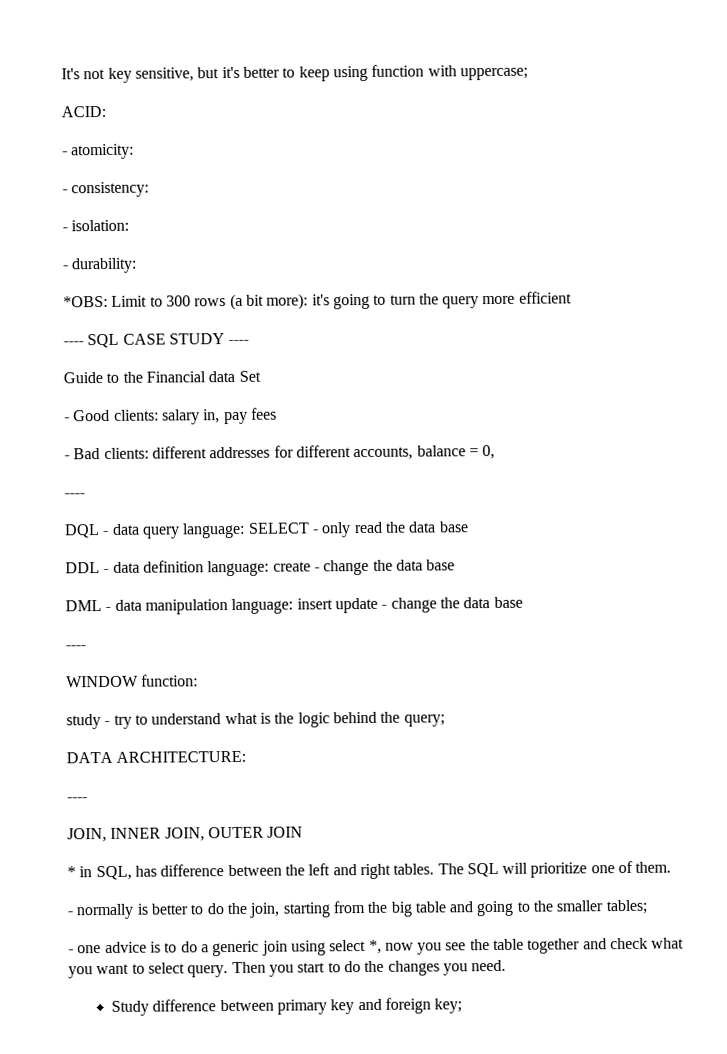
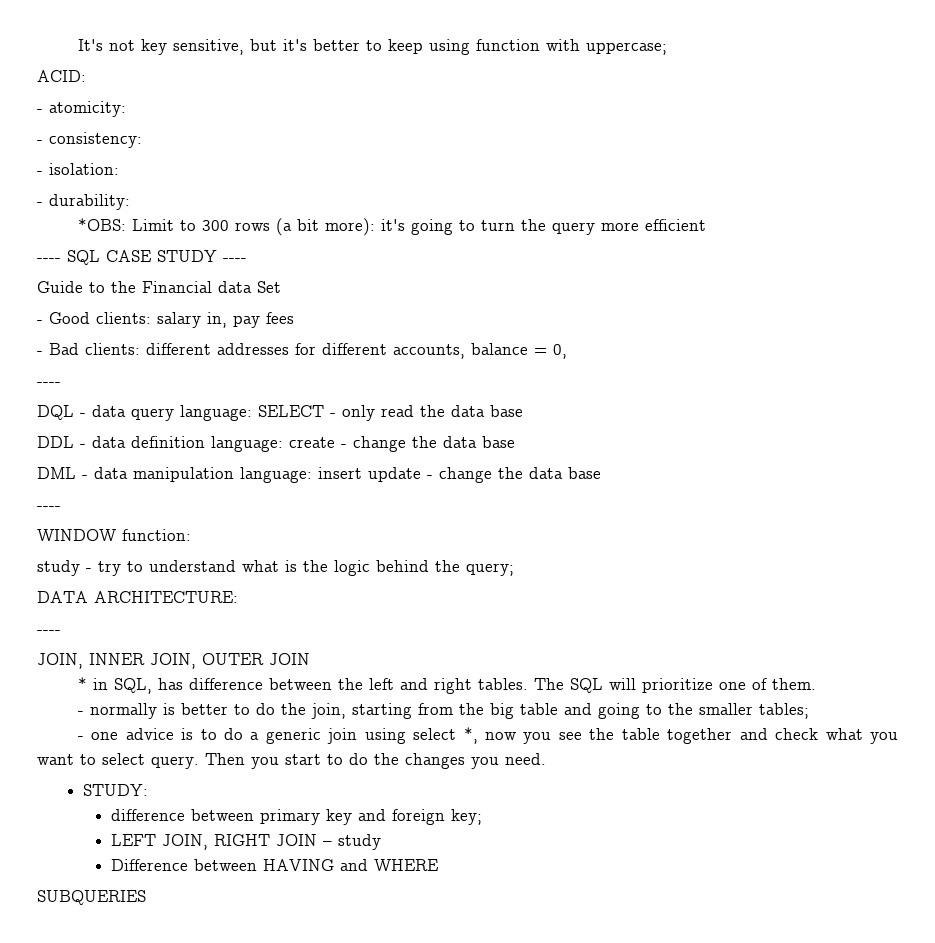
- Study difference between primary key and foreign key;
+ STUDY:
+ difference between primary key and foreign key;
+ LEFT JOIN, RIGHT JOIN – study
+ Difference between HAVING and WHERE
+ SUBQUERIES

